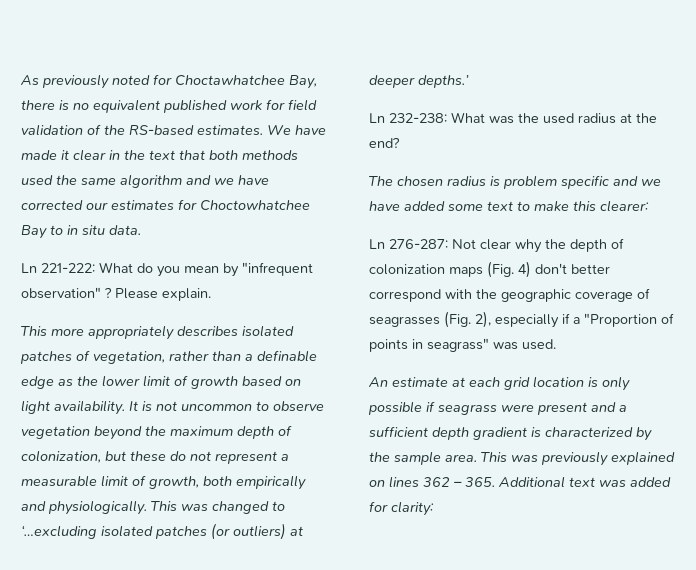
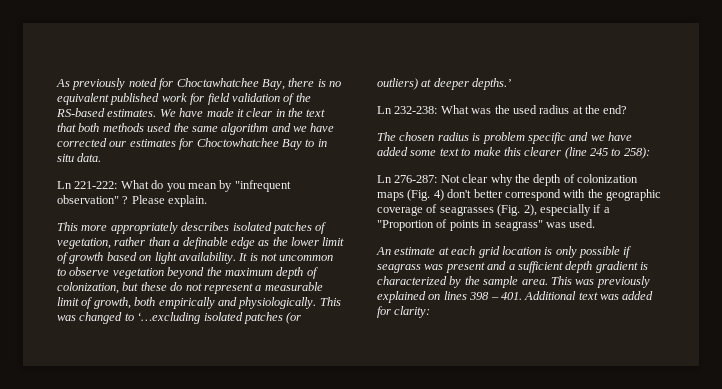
- The chosen radius is problem specific and we have added some text to make this clearer:
+ The chosen radius is problem specific and we have added some text to make this clearer (line 245 to 258):
- An estimate at each grid location is only possible if seagrass were present and a sufficient depth gradient is characterized by the sample area.
+ An estimate at each grid location is only possible if seagrass was present and a sufficient depth gradient is characterized by the sample area.
- This was previously explained on lines 362 – 365. Additional text was added for clarity:
+ This was previously explained on lines 398 – 401. Additional text was added for clarity:

